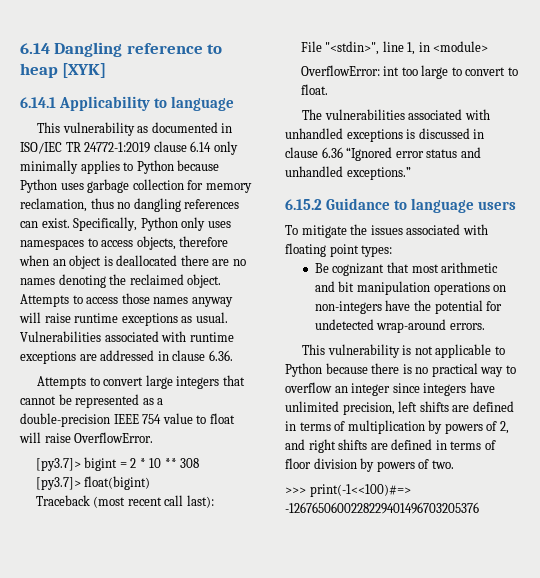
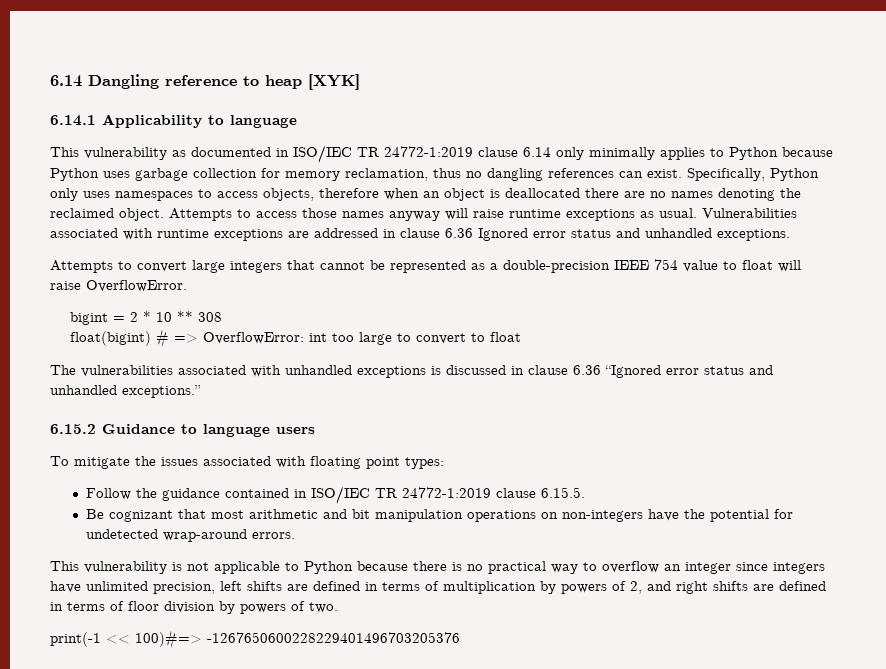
- Vulnerabilities associated with runtime exceptions are addressed in clause 6.36.
+ Vulnerabilities associated with runtime exceptions are addressed in clause 6.36 Ignored error status and unhandled exceptions.
- [py3.7]> bigint = 2 * 10 ** 308
+ bigint = 2 * 10 ** 308
- [py3.7]> float(bigint)
- Traceback (most recent call last):
- File "<stdin>", line 1, in <module>
- OverflowError: int too large to convert to float.
+ float(bigint) # => OverflowError: int too large to convert to float
+ Follow the guidance contained in ISO/IEC TR 24772-1:2019 clause 6.15.5.
- >>> print(-1<<100)#=> -1267650600228229401496703205376
+ print(-1 << 100)#=> -1267650600228229401496703205376

